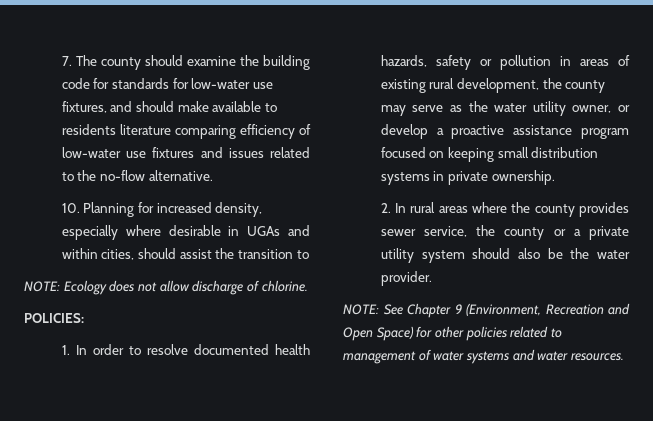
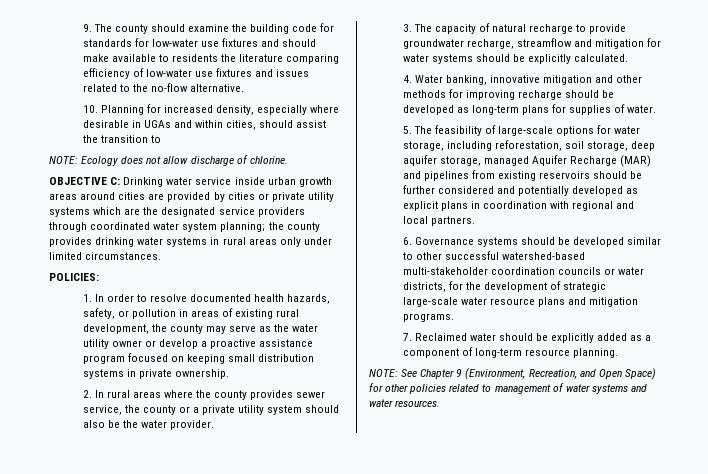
- 7. The county should examine the building code for standards for low-water use fixtures, and should make available to residents literature comparing efficiency of low-water use fixtures and issues related to the no-flow alternative.
+ 9. The county should examine the building code for standards for low-water use fixtures and should make available to residents the literature comparing efficiency of low-water use fixtures and issues related to the no-flow alternative.
+ OBJECTIVE C: Drinking water service inside urban growth areas around cities are provided by cities or private utility systems which are the designated service providers through coordinated water system planning; the county provides drinking water systems in rural areas only under limited circumstances.
- 1. In order to resolve documented health hazards, safety or pollution in areas of existing rural development, the county may serve as the water utility owner, or develop a proactive assistance program focused on keeping small distribution systems in private ownership.
+ 1. In order to resolve documented health hazards, safety, or pollution in areas of existing rural development, the county may serve as the water utility owner or develop a proactive assistance program focused on keeping small distribution systems in private ownership.
+ 3. The capacity of natural recharge to provide groundwater recharge, streamflow and mitigation for water systems should be explicitly calculated.
+ 4. Water banking, innovative mitigation and other methods for improving recharge should be developed as long-term plans for supplies of water.
+ 5. The feasibility of large-scale options for water storage, including reforestation, soil storage, deep aquifer storage, managed Aquifer Recharge (MAR) and pipelines from existing reservoirs should be further considered and potentially developed as explicit plans in coordination with regional and local partners.
+ 6. Governance systems should be developed similar to other successful watershed-based multi-stakeholder coordination councils or water districts, for the development of strategic large-scale water resource plans and mitigation programs.
+ 7. Reclaimed water should be explicitly added as a component of long-term resource planning.
- NOTE: See Chapter 9 (Environment, Recreation and Open Space) for other policies related to management of water systems and water resources.
+ NOTE: See Chapter 9 (Environment, Recreation, and Open Space) for other policies related to management of water systems and water resources.

